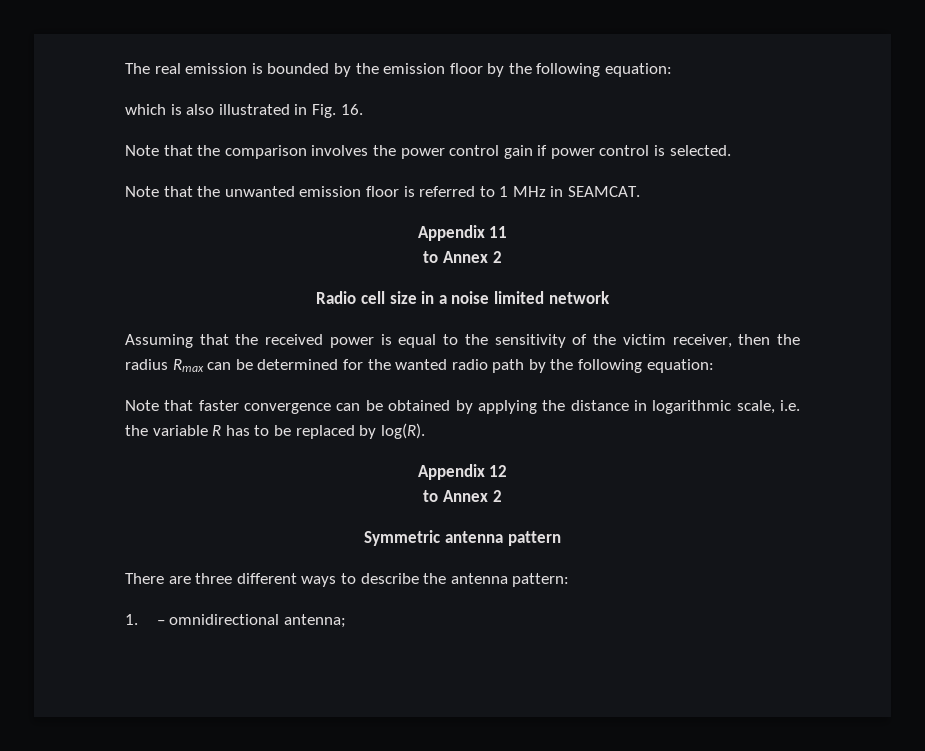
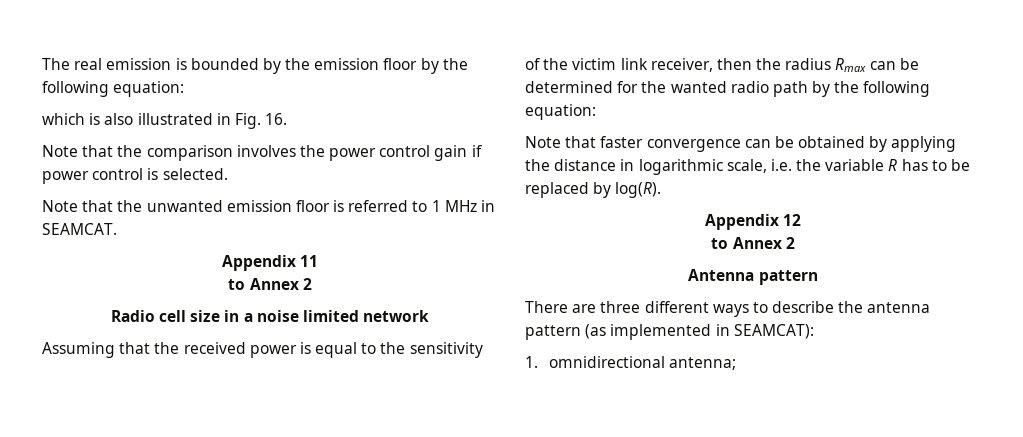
- Assuming that the received power is equal to the sensitivity of the victim receiver, then the radius Rmax can be determined for the wanted radio path by the following equation:
+ Assuming that the received power is equal to the sensitivity of the victim link receiver, then the radius Rmax can be determined for the wanted radio path by the following equation:
- Symmetric antenna pattern
+ Antenna pattern
- There are three different ways to describe the antenna pattern:
+ There are three different ways to describe the antenna pattern (as implemented in SEAMCAT):
- 1. – omnidirectional antenna;
+ 1. omnidirectional antenna;

